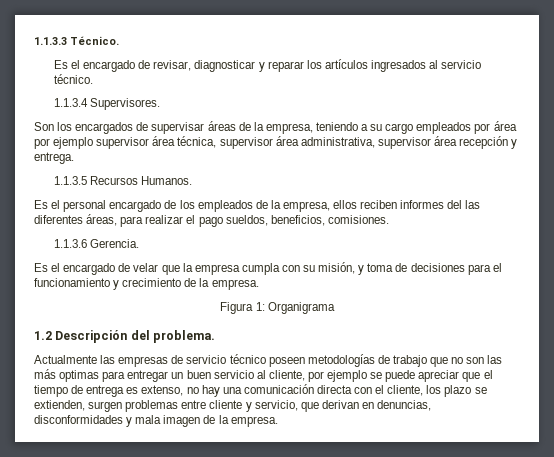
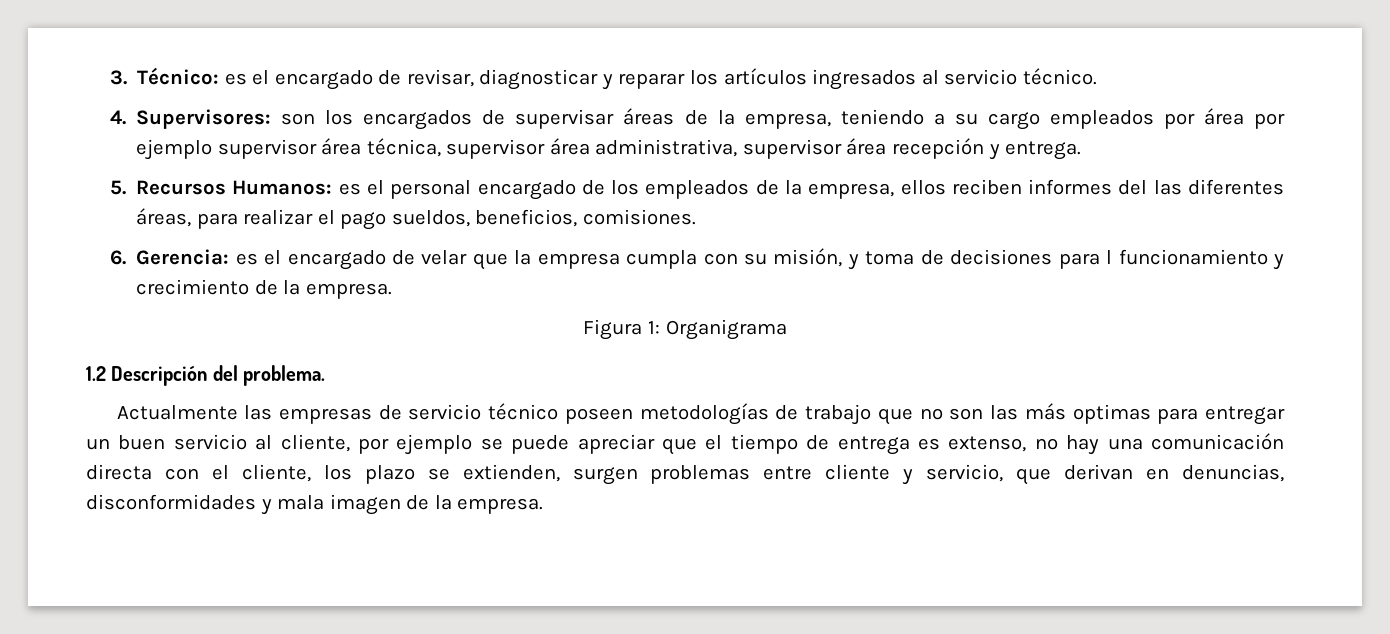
- 1.1.3.3 Técnico.
- Es el encargado de revisar, diagnosticar y reparar los artículos ingresados al servicio técnico.
+ 3. Técnico: es el encargado de revisar, diagnosticar y reparar los artículos ingresados al servicio técnico.
- 1.1.3.4 Supervisores.
- Son los encargados de supervisar áreas de la empresa, teniendo a su cargo empleados por área por ejemplo supervisor área técnica, supervisor área administrativa, supervisor área recepción y entrega.
+ 4. Supervisores: son los encargados de supervisar áreas de la empresa, teniendo a su cargo empleados por área por ejemplo supervisor área técnica, supervisor área administrativa, supervisor área recepción y entrega.
- 1.1.3.5 Recursos Humanos.
- Es el personal encargado de los empleados de la empresa, ellos reciben informes del las diferentes áreas, para realizar el pago sueldos, beneficios, comisiones.
+ 5. Recursos Humanos: es el personal encargado de los empleados de la empresa, ellos reciben informes del las diferentes áreas, para realizar el pago sueldos, beneficios, comisiones.
- 1.1.3.6 Gerencia.
- Es el encargado de velar que la empresa cumpla con su misión, y toma de decisiones para el funcionamiento y crecimiento de la empresa.
+ 6. Gerencia: es el encargado de velar que la empresa cumpla con su misión, y toma de decisiones para l funcionamiento y crecimiento de la empresa.

